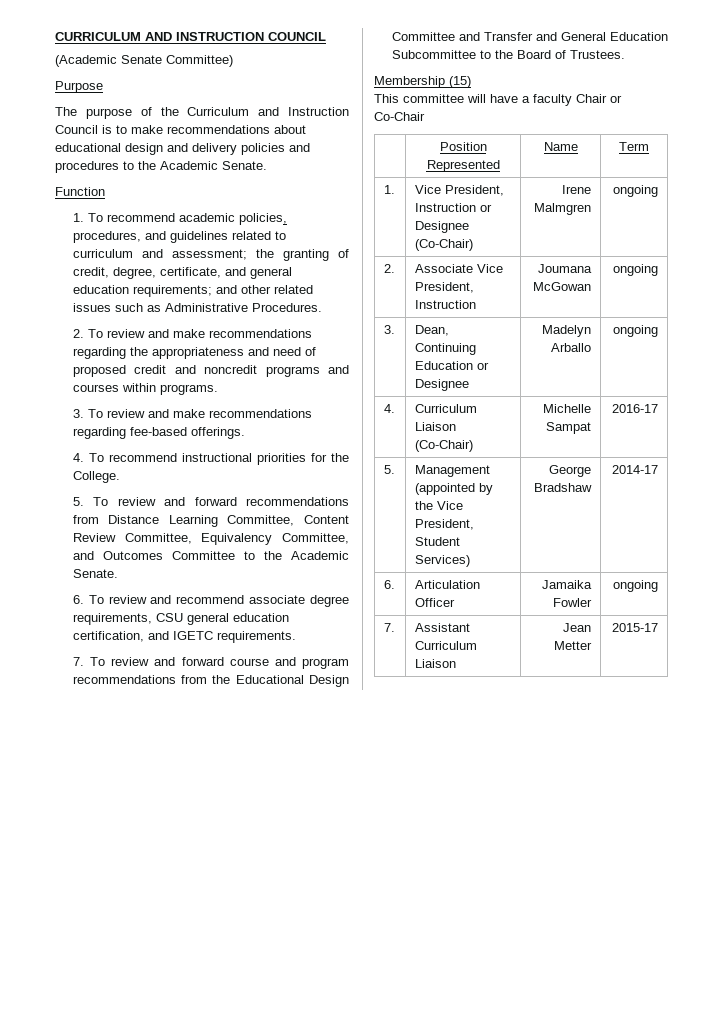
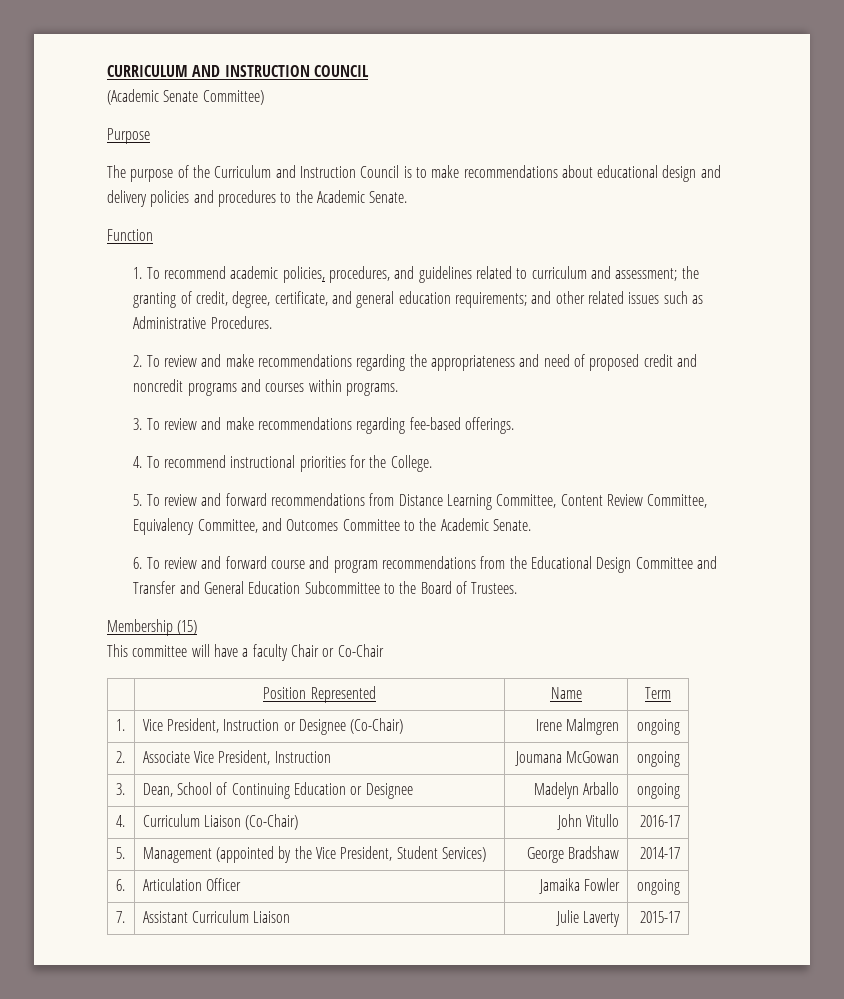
- 6. To review and recommend associate degree requirements, CSU general education certification, and IGETC requirements.
- 7. To review and forward course and program recommendations from the Educational Design Committee and Transfer and General Education Subcommittee to the Board of Trustees.
+ 6. To review and forward course and program recommendations from the Educational Design Committee and Transfer and General Education Subcommittee to the Board of Trustees.
- 3. | Dean, Continuing Education or Designee | Madelyn Arballo | ongoing
+ 3. | Dean, School of Continuing Education or Designee | Madelyn Arballo | ongoing
- 4. | Curriculum Liaison (Co-Chair) | Michelle Sampat | 2016-17
+ 4. | Curriculum Liaison (Co-Chair) | John Vitullo | 2016-17
- 7. | Assistant Curriculum Liaison | Jean Metter | 2015-17
+ 7. | Assistant Curriculum Liaison | Julie Laverty | 2015-17

